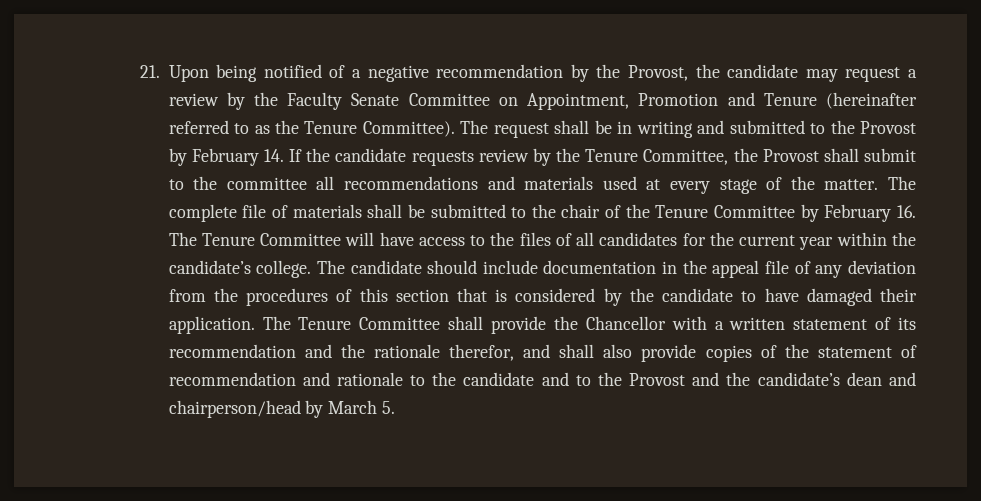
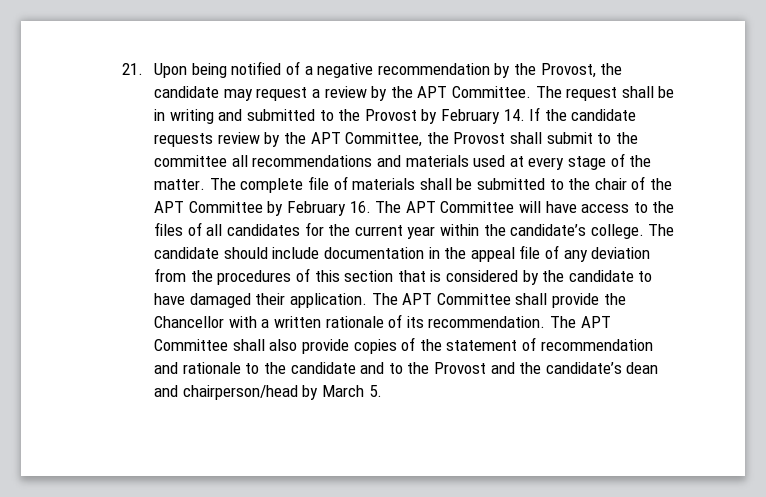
- 21. Upon being notified of a negative recommendation by the Provost, the candidate may request a review by the Faculty Senate Committee on Appointment, Promotion and Tenure (hereinafter referred to as the Tenure Committee).
+ 21. Upon being notified of a negative recommendation by the Provost, the candidate may request a review by the APT Committee.
- The request shall be in writing and submitted to the Provost by February 14. If the candidate requests review by the Tenure Committee, the Provost shall submit to the committee all recommendations and materials used at every stage of the matter.
+ The request shall be in writing and submitted to the Provost by February 14. If the candidate requests review by the APT Committee, the Provost shall submit to the committee all recommendations and materials used at every stage of the matter.
- The complete file of materials shall be submitted to the chair of the Tenure Committee by February 16. The Tenure Committee will have access to the files of all candidates for the current year within the candidate’s college.
+ The complete file of materials shall be submitted to the chair of the APT Committee by February 16. The APT Committee will have access to the files of all candidates for the current year within the candidate’s college.
- The Tenure Committee shall provide the Chancellor with a written statement of its recommendation and the rationale therefor, and shall also provide copies of the statement of recommendation and rationale to the candidate and to the Provost and the candidate’s dean and chairperson/head by March 5.
+ The APT Committee shall provide the Chancellor with a written rationale of its recommendation. The APT Committee shall also provide copies of the statement of recommendation and rationale to the candidate and to the Provost and the candidate’s dean and chairperson/head by March 5.

